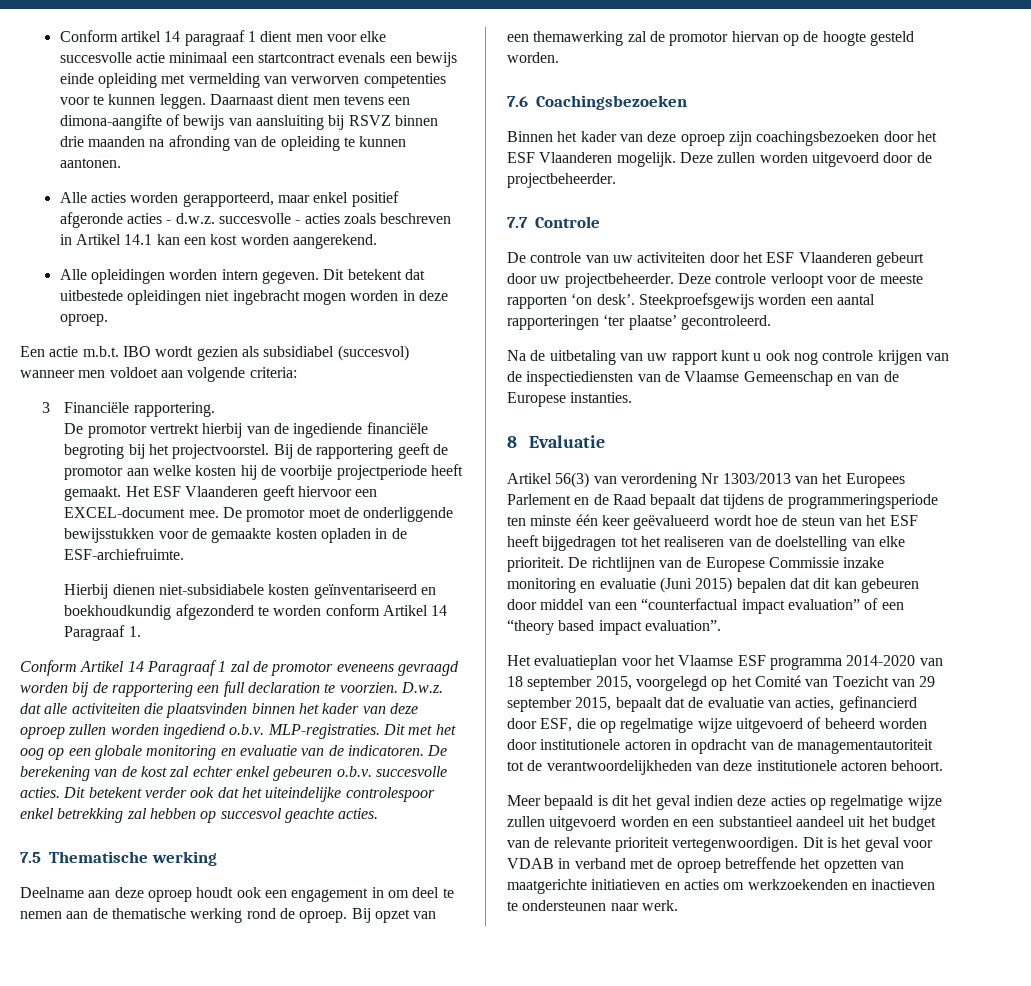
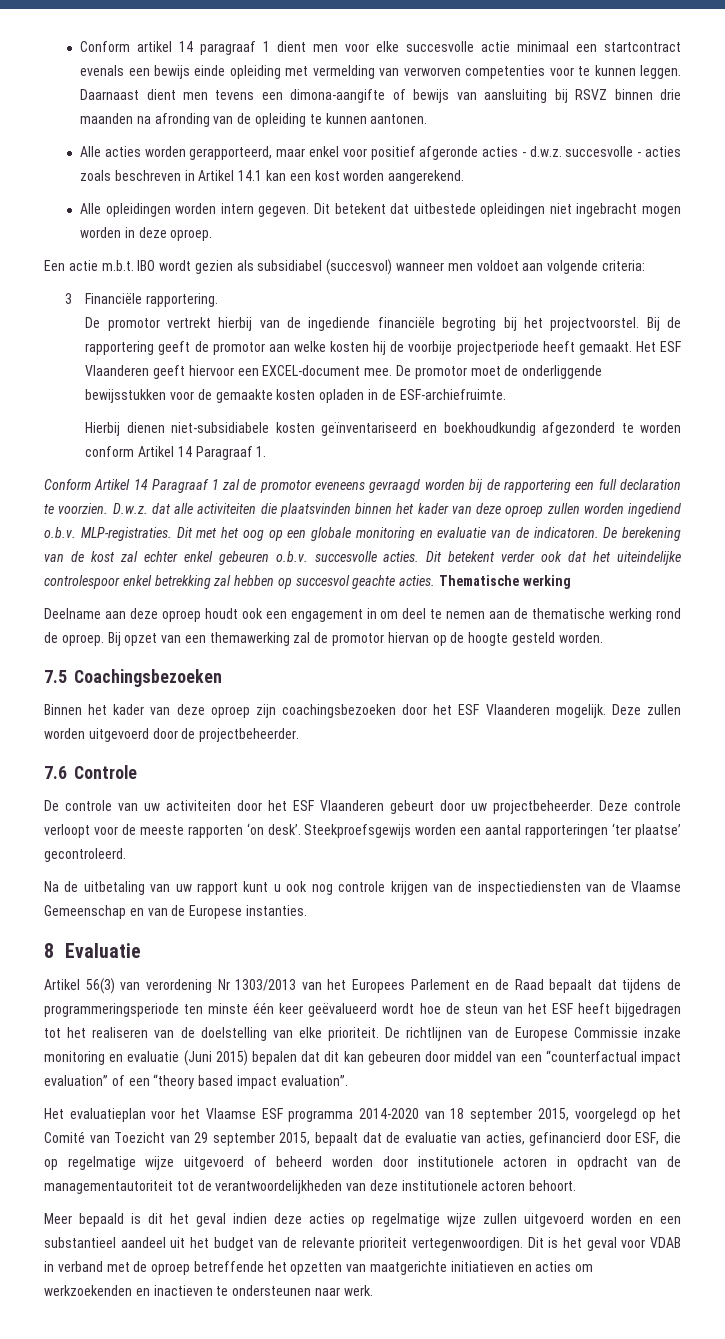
- Alle acties worden gerapporteerd, maar enkel positief afgeronde acties - d.w.z. succesvolle - acties zoals beschreven in Artikel 14.1 kan een kost worden aangerekend.
+ Alle acties worden gerapporteerd, maar enkel voor positief afgeronde acties - d.w.z. succesvolle - acties zoals beschreven in Artikel 14.1 kan een kost worden aangerekend.
- Dit betekent verder ook dat het uiteindelijke controlespoor enkel betrekking zal hebben op succesvol geachte acties.
- 7.5 Thematische werking
+ Dit betekent verder ook dat het uiteindelijke controlespoor enkel betrekking zal hebben op succesvol geachte acties. Thematische werking
- 7.6 Coachingsbezoeken
+ 7.5 Coachingsbezoeken
- 7.7 Controle
+ 7.6 Controle

